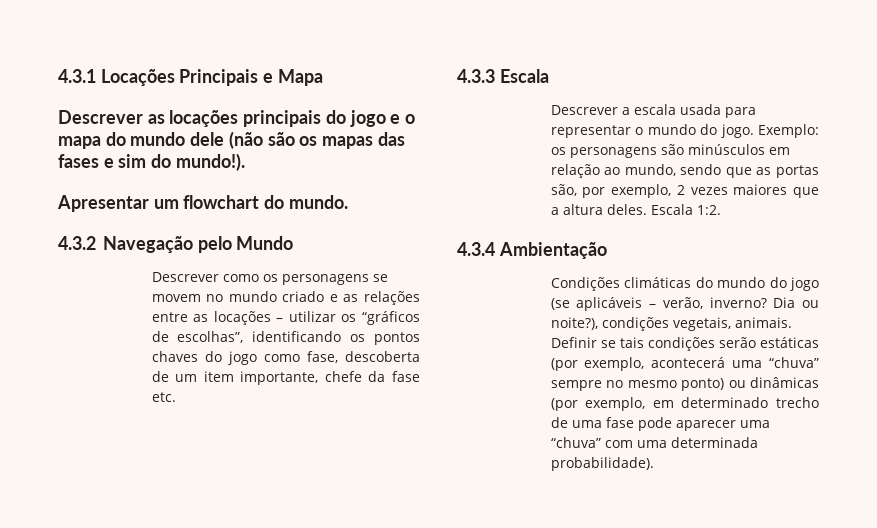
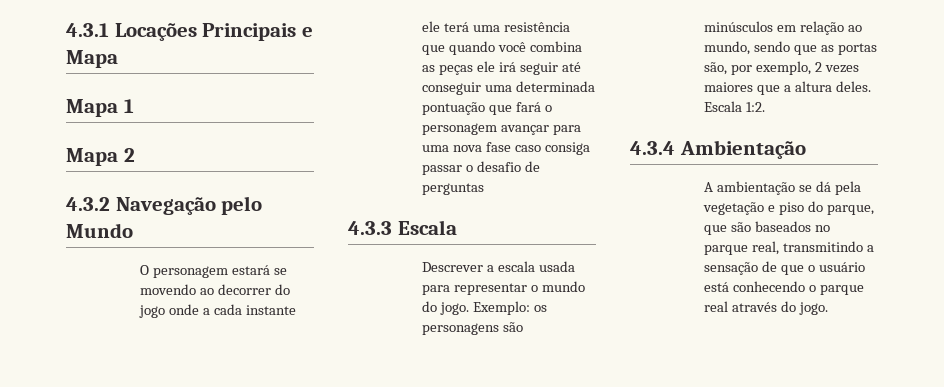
- Descrever as locações principais do jogo e o mapa do mundo dele (não são os mapas das fases e sim do mundo!).
- Apresentar um flowchart do mundo.
+ Mapa 1
+ Mapa 2
  4.3.2 Navegação pelo Mundo
- Descrever como os personagens se movem no mundo criado e as relações entre as locações – utilizar os “gráficos de escolhas”, identificando os pontos chaves do jogo como fase, descoberta de um item importante, chefe da fase etc.
+ O personagem estará se movendo ao decorrer do jogo onde a cada instante ele terá uma resistência que quando você combina as peças ele irá seguir até conseguir uma determinada pontuação que fará o personagem avançar para uma nova fase caso consiga passar o desafio de perguntas
- Condições climáticas do mundo do jogo (se aplicáveis – verão, inverno? Dia ou noite?), condições vegetais, animais. Definir se tais condições serão estáticas (por exemplo, acontecerá uma “chuva” sempre no mesmo ponto) ou dinâmicas (por exemplo, em determinado trecho de uma fase pode aparecer uma “chuva” com uma determinada probabilidade).
+ A ambientação se dá pela vegetação e piso do parque, que são baseados no parque real, transmitindo a sensação de que o usuário está conhecendo o parque real através do jogo.

